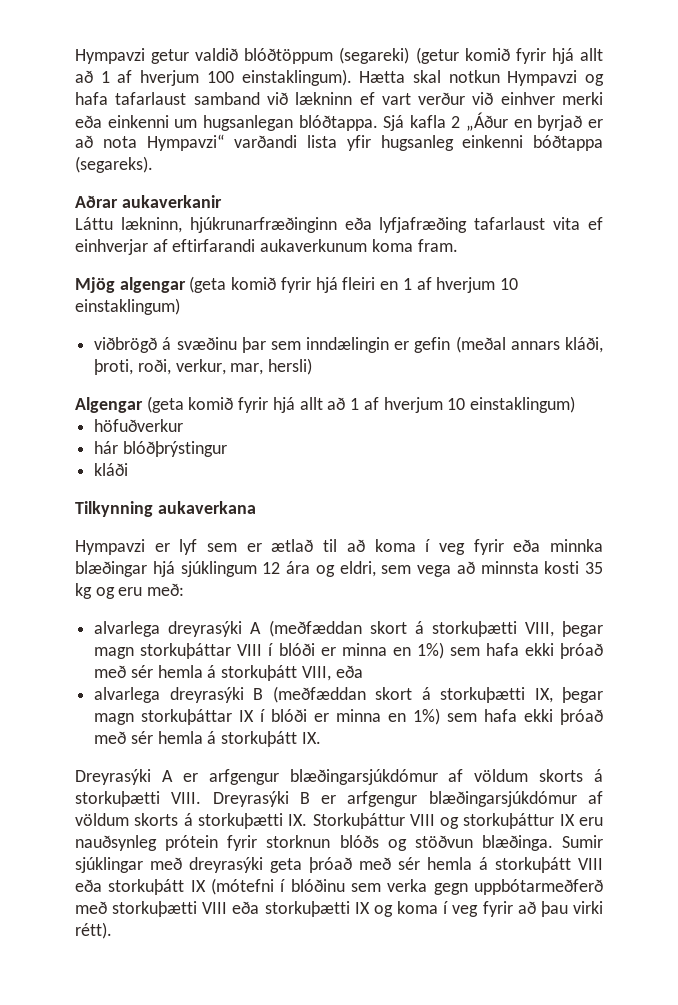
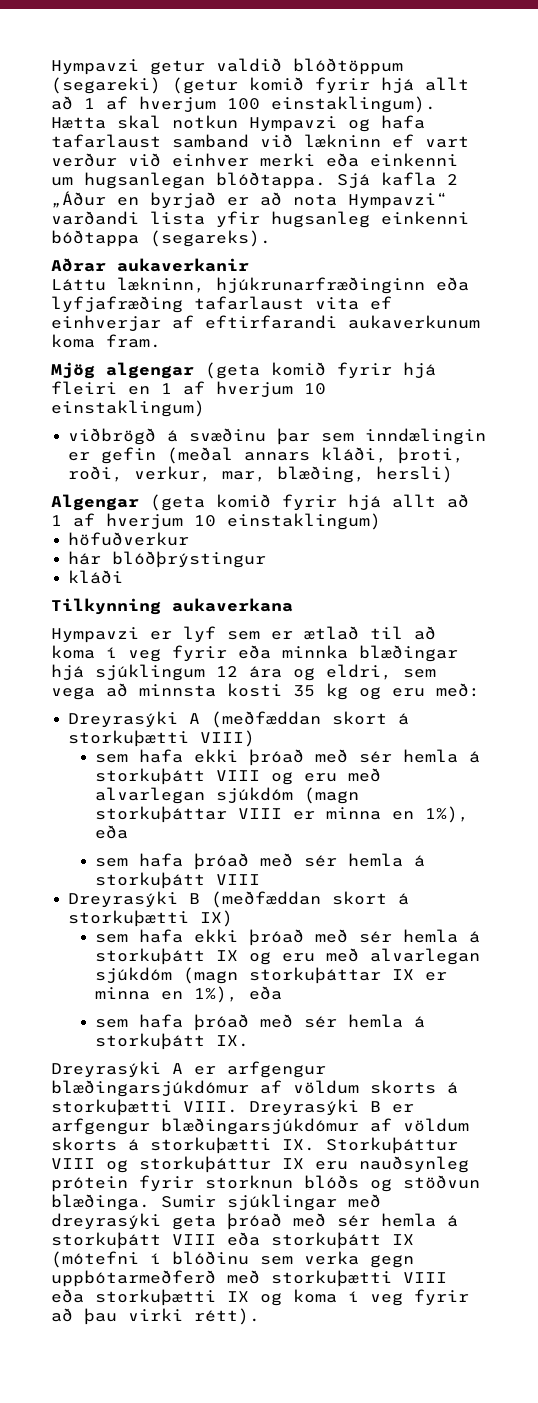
- viðbrögð á svæðinu þar sem inndælingin er gefin (meðal annars kláði, þroti, roði, verkur, mar, hersli)
+ viðbrögð á svæðinu þar sem inndælingin er gefin (meðal annars kláði, þroti, roði, verkur, mar, blæðing, hersli)
- alvarlega dreyrasýki A (meðfæddan skort á storkuþætti VIII, þegar magn storkuþáttar VIII í blóði er minna en 1%) sem hafa ekki þróað með sér hemla á storkuþátt VIII, eða
- alvarlega dreyrasýki B (meðfæddan skort á storkuþætti IX, þegar magn storkuþáttar IX í blóði er minna en 1%) sem hafa ekki þróað með sér hemla á storkuþátt IX.
+ Dreyrasýki A (meðfæddan skort á storkuþætti VIII)
+ sem hafa ekki þróað með sér hemla á storkuþátt VIII og eru með alvarlegan sjúkdóm (magn storkuþáttar VIII er minna en 1%), eða
+ sem hafa þróað með sér hemla á storkuþátt VIII
+ Dreyrasýki B (meðfæddan skort á storkuþætti IX)
+ sem hafa ekki þróað með sér hemla á storkuþátt IX og eru með alvarlegan sjúkdóm (magn storkuþáttar IX er minna en 1%), eða
+ sem hafa þróað með sér hemla á storkuþátt IX.

